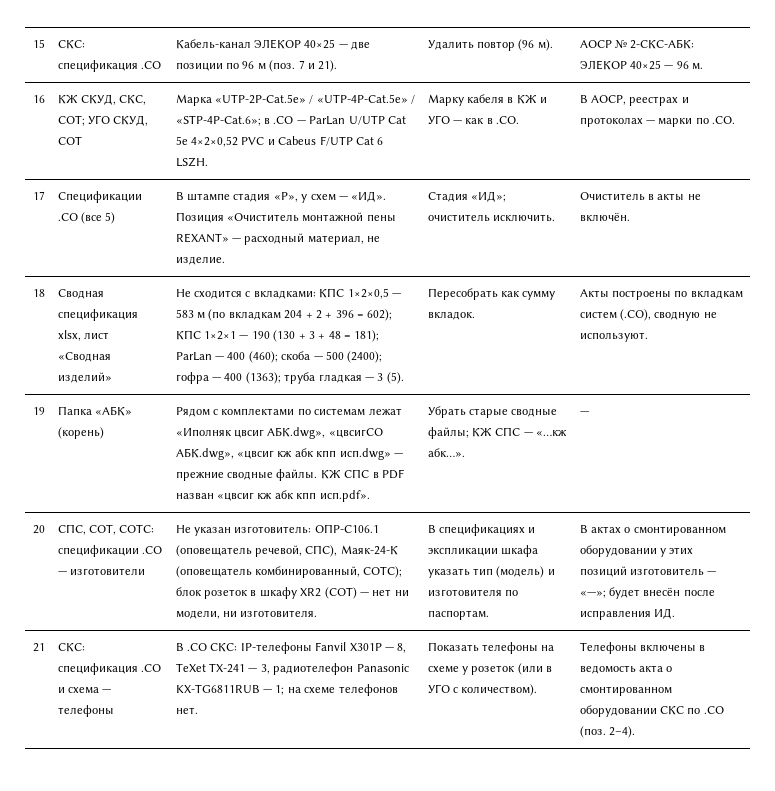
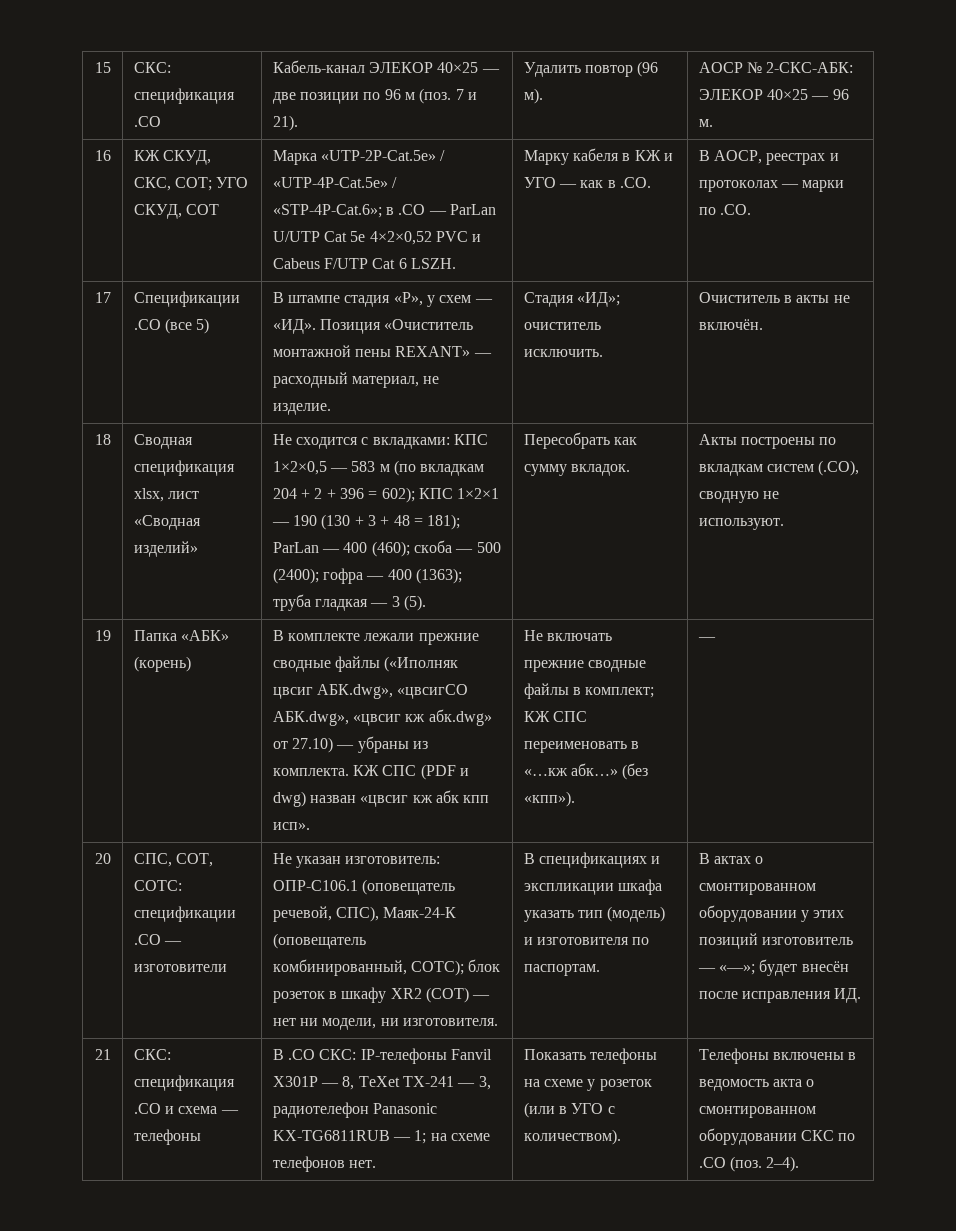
- Рядом с комплектами по системам лежат «Иполняк цвсиг АБК.dwg», «цвсигСО АБК.dwg», «цвсиг кж абк кпп исп.dwg» — прежние сводные файлы. КЖ СПС в PDF назван «цвсиг кж абк кпп исп.pdf». | Убрать старые сводные файлы; КЖ СПС — «…кж абк…».
+ В комплекте лежали прежние сводные файлы («Иполняк цвсиг АБК.dwg», «цвсигСО АБК.dwg», «цвсиг кж абк.dwg» от 27.10) — убраны из комплекта. КЖ СПС (PDF и dwg) назван «цвсиг кж абк кпп исп». | Не включать прежние сводные файлы в комплект; КЖ СПС переименовать в «…кж абк…» (без «кпп»).

